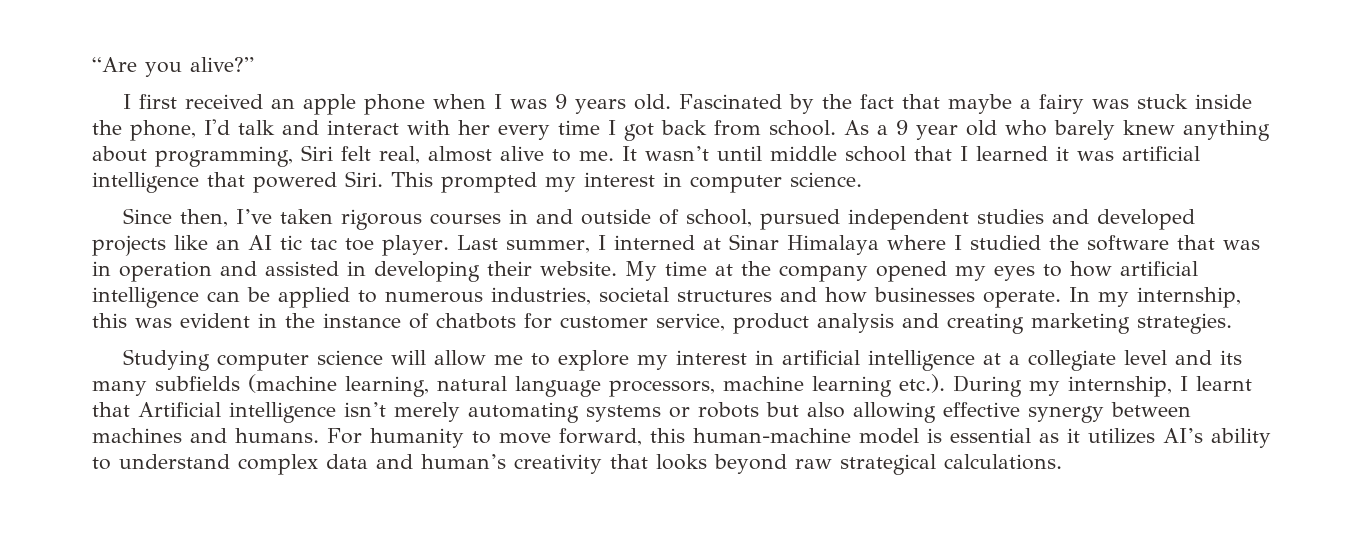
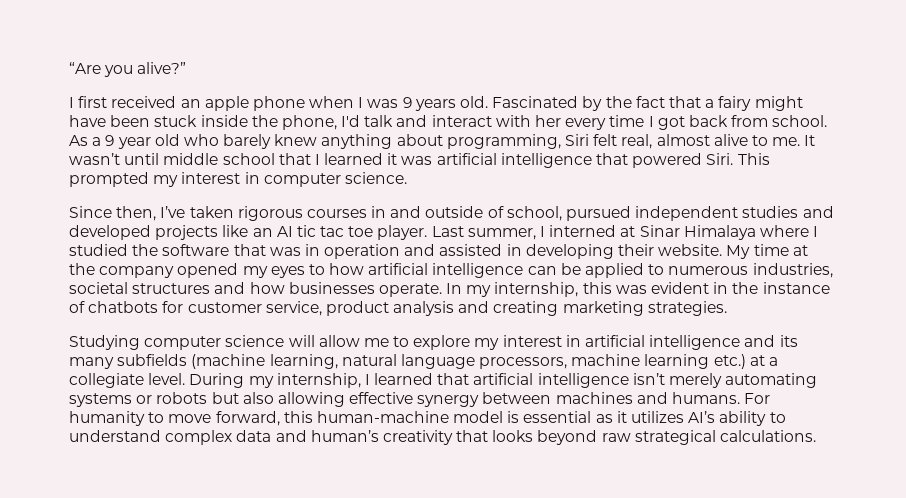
- Fascinated by the fact that maybe a fairy was stuck inside the phone, I'd talk and interact with her every time I got back from school.
+ Fascinated by the fact that a fairy might have been stuck inside the phone, I'd talk and interact with her every time I got back from school.
- Studying computer science will allow me to explore my interest in artificial intelligence at a collegiate level and its many subfields (machine learning, natural language processors, machine learning etc.). During my internship, I learnt that Artificial intelligence isn’t merely automating systems or robots but also allowing effective synergy between machines and humans.
+ Studying computer science will allow me to explore my interest in artificial intelligence and its many subfields (machine learning, natural language processors, machine learning etc.) at a collegiate level. During my internship, I learned that artificial intelligence isn’t merely automating systems or robots but also allowing effective synergy between machines and humans.

